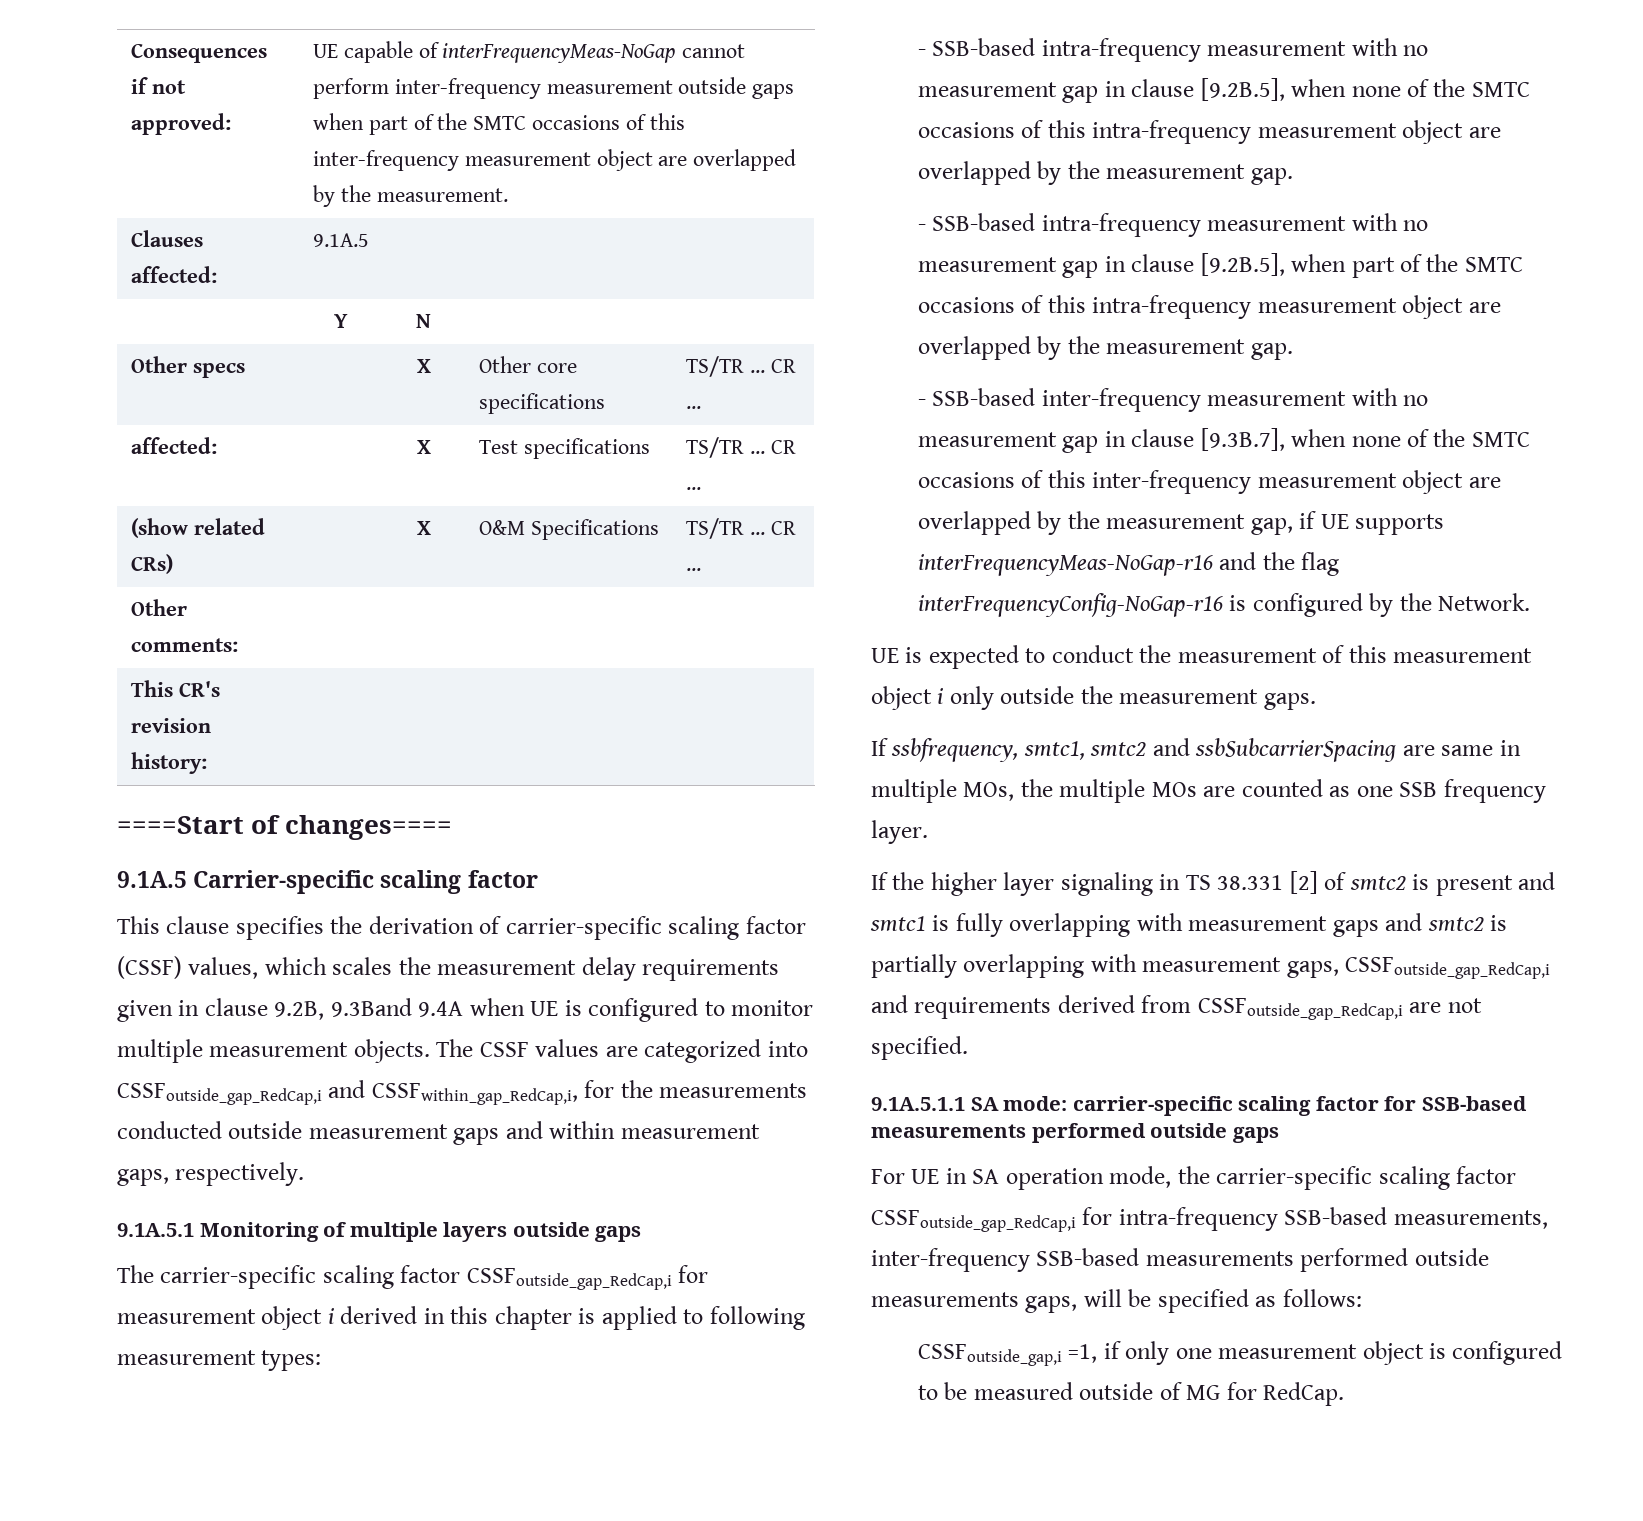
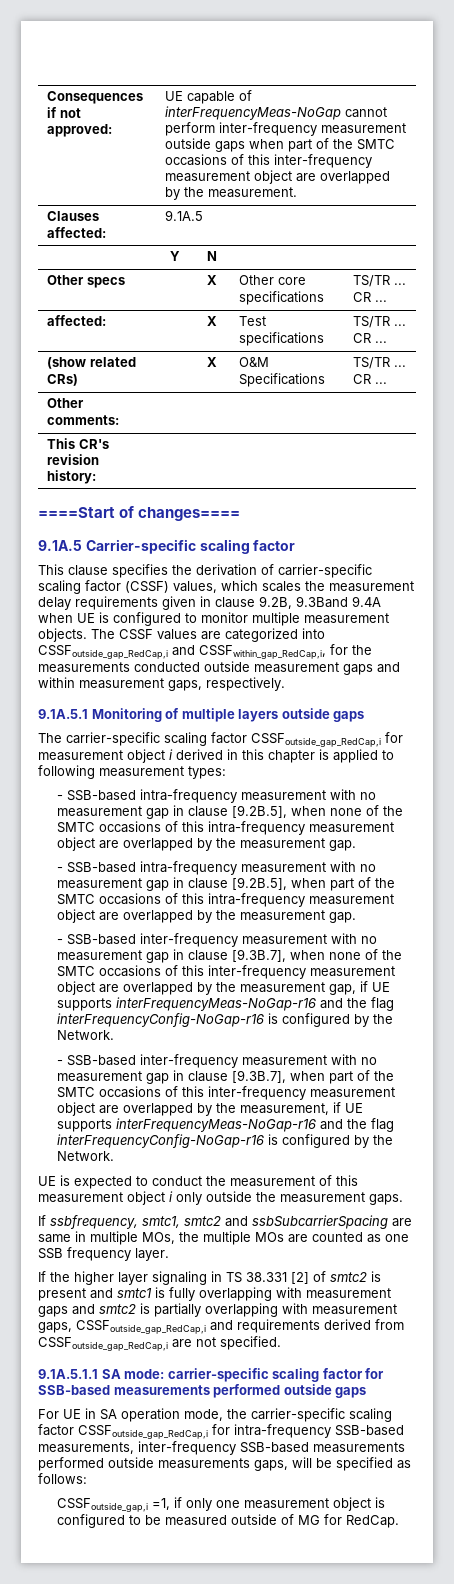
+ - SSB-based inter-frequency measurement with no measurement gap in clause [9.3B.7], when part of the SMTC occasions of this inter-frequency measurement object are overlapped by the measurement, if UE supports interFrequencyMeas-NoGap-r16 and the flag interFrequencyConfig-NoGap-r16 is configured by the Network.

